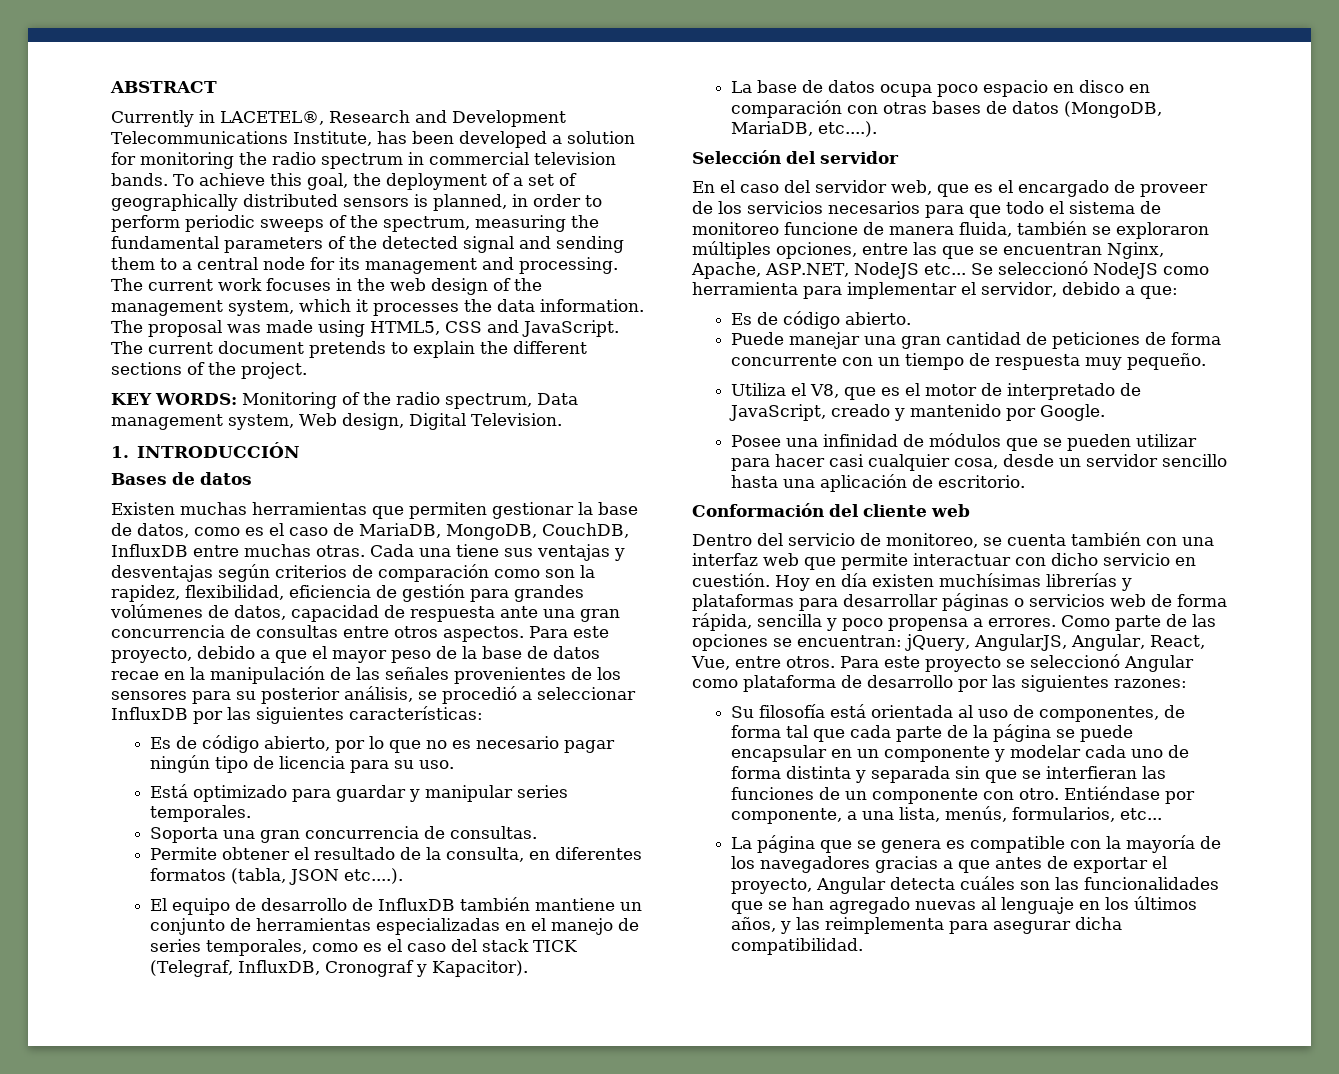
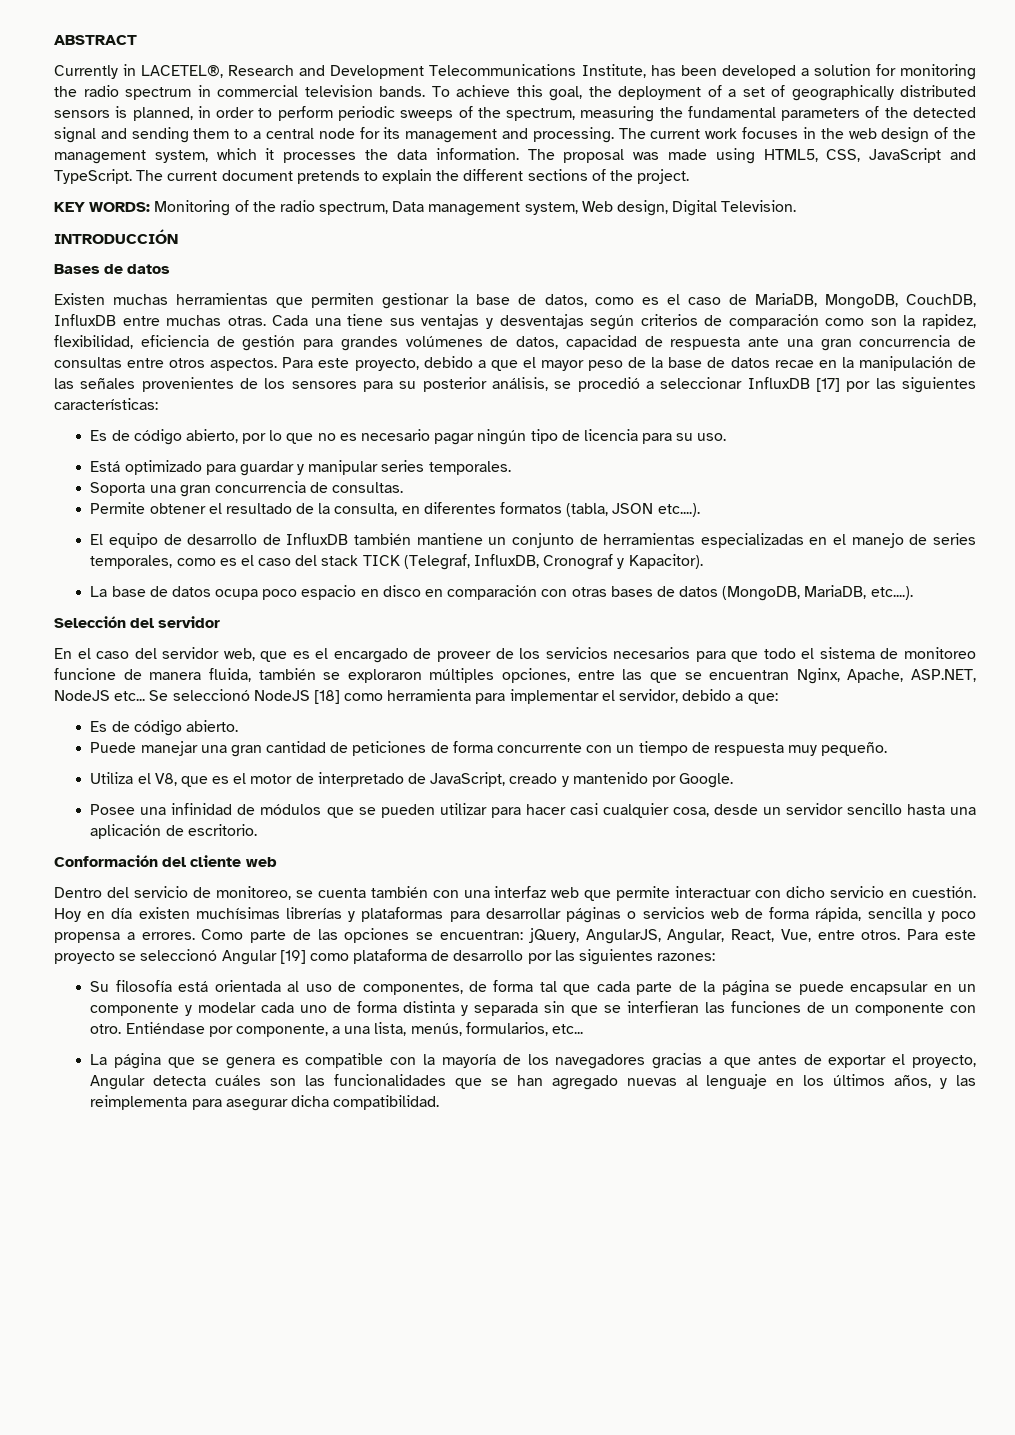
- The proposal was made using HTML5, CSS and JavaScript.
+ The proposal was made using HTML5, CSS, JavaScript and TypeScript.
- 1. INTRODUCCIÓN
+ INTRODUCCIÓN
- Para este proyecto, debido a que el mayor peso de la base de datos recae en la manipulación de las señales provenientes de los sensores para su posterior análisis, se procedió a seleccionar InfluxDB por las siguientes características:
+ Para este proyecto, debido a que el mayor peso de la base de datos recae en la manipulación de las señales provenientes de los sensores para su posterior análisis, se procedió a seleccionar InfluxDB [17] por las siguientes características:
- Se seleccionó NodeJS como herramienta para implementar el servidor, debido a que:
+ Se seleccionó NodeJS [18] como herramienta para implementar el servidor, debido a que:
- Para este proyecto se seleccionó Angular como plataforma de desarrollo por las siguientes razones:
+ Para este proyecto se seleccionó Angular [19] como plataforma de desarrollo por las siguientes razones:

